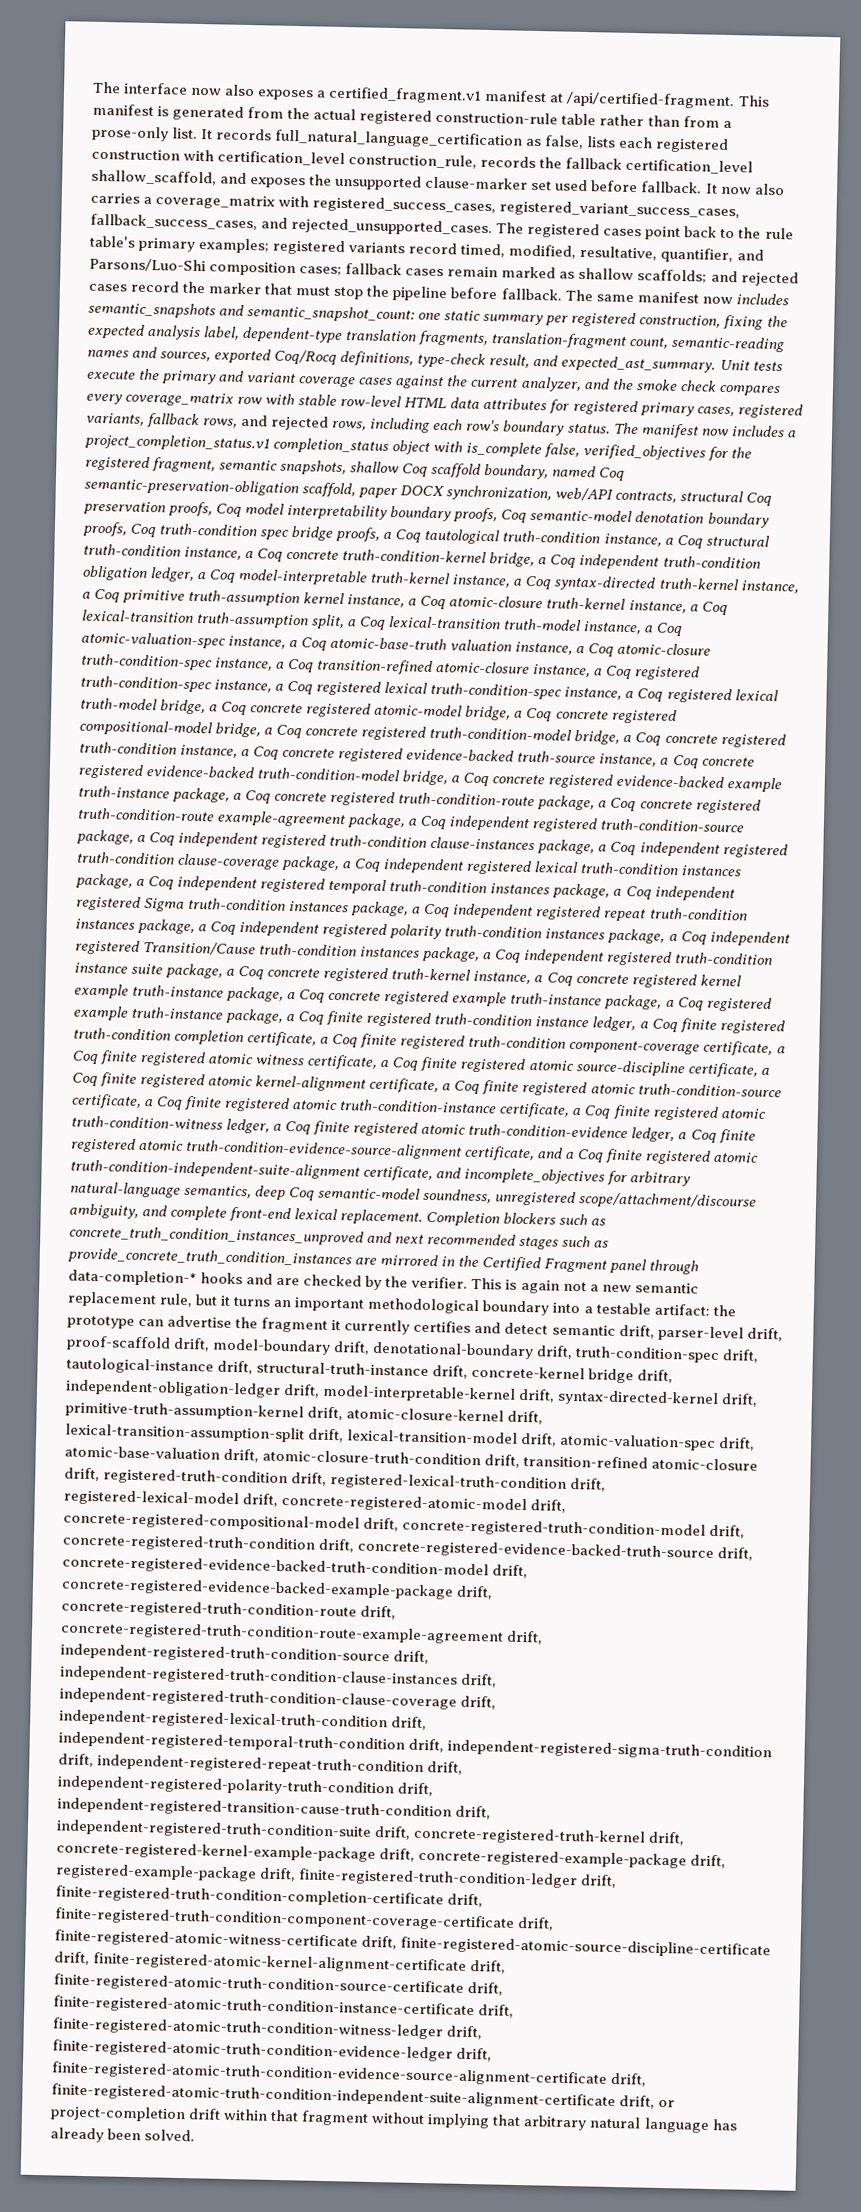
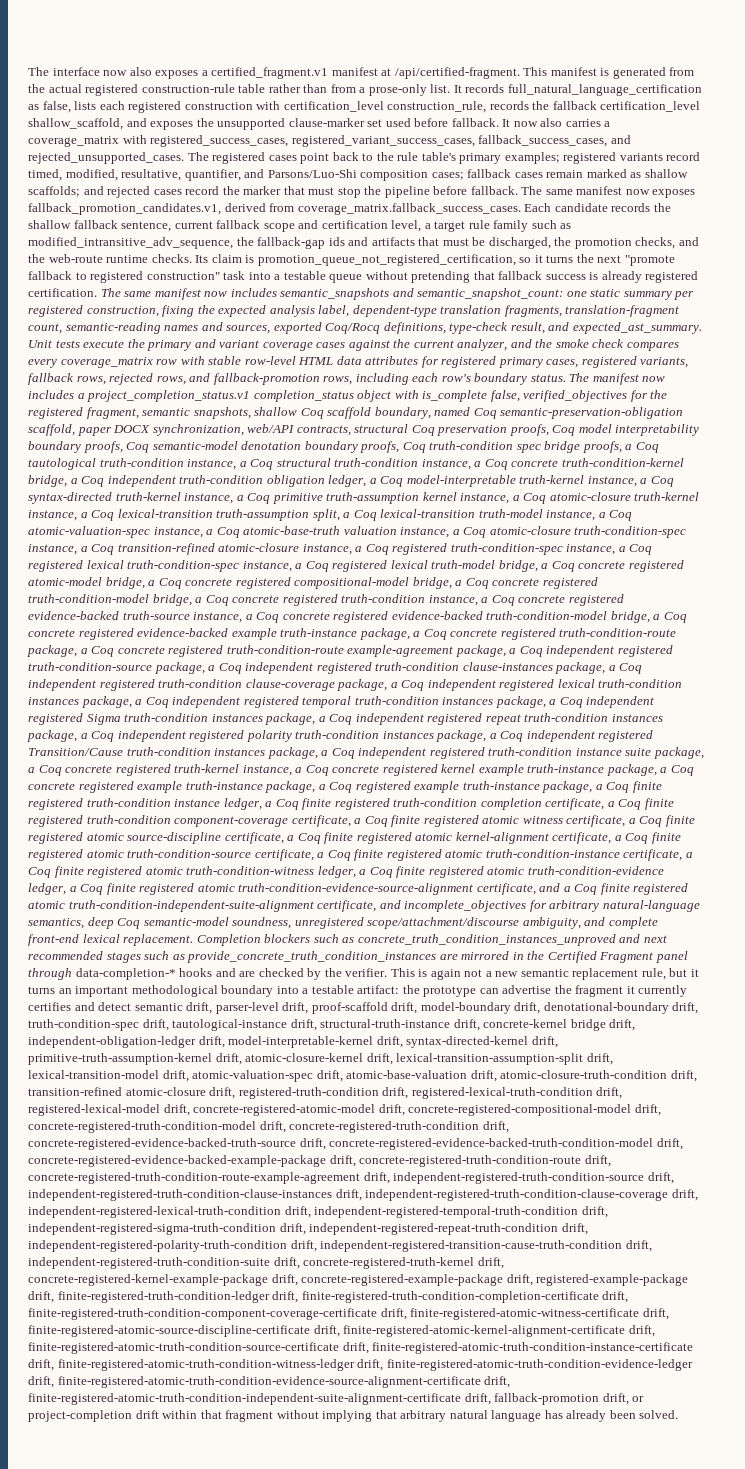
- The same manifest now includes semantic_snapshots and semantic_snapshot_count: one static summary per registered construction, fixing the expected analysis label, dependent-type translation fragments, translation-fragment count, semantic-reading names and sources, exported Coq/Rocq definitions, type-check result, and expected_ast_summary.
+ The same manifest now exposes fallback_promotion_candidates.v1, derived from coverage_matrix.fallback_success_cases. Each candidate records the shallow fallback sentence, current fallback scope and certification level, a target rule family such as modified_intransitive_adv_sequence, the fallback-gap ids and artifacts that must be discharged, the promotion checks, and the web-route runtime checks. Its claim is promotion_queue_not_registered_certification, so it turns the next "promote fallback to registered construction" task into a testable queue without pretending that fallback success is already registered certification. The same manifest now includes semantic_snapshots and semantic_snapshot_count: one static summary per registered construction, fixing the expected analysis label, dependent-type translation fragments, translation-fragment count, semantic-reading names and sources, exported Coq/Rocq definitions, type-check result, and expected_ast_summary.
- Unit tests execute the primary and variant coverage cases against the current analyzer, and the smoke check compares every coverage_matrix row with stable row-level HTML data attributes for registered primary cases, registered variants, fallback rows, and rejected rows, including each row's boundary status.
+ Unit tests execute the primary and variant coverage cases against the current analyzer, and the smoke check compares every coverage_matrix row with stable row-level HTML data attributes for registered primary cases, registered variants, fallback rows, rejected rows, and fallback-promotion rows, including each row's boundary status.
- the prototype can advertise the fragment it currently certifies and detect semantic drift, parser-level drift, proof-scaffold drift, model-boundary drift, denotational-boundary drift, truth-condition-spec drift, tautological-instance drift, structural-truth-instance drift, concrete-kernel bridge drift, independent-obligation-ledger drift, model-interpretable-kernel drift, syntax-directed-kernel drift, primitive-truth-assumption-kernel drift, atomic-closure-kernel drift, lexical-transition-assumption-split drift, lexical-transition-model drift, atomic-valuation-spec drift, atomic-base-valuation drift, atomic-closure-truth-condition drift, transition-refined atomic-closure drift, registered-truth-condition drift, registered-lexical-truth-condition drift, registered-lexical-model drift, concrete-registered-atomic-model drift, concrete-registered-compositional-model drift, concrete-registered-truth-condition-model drift, concrete-registered-truth-condition drift, concrete-registered-evidence-backed-truth-source drift, concrete-registered-evidence-backed-truth-condition-model drift, concrete-registered-evidence-backed-example-package drift, concrete-registered-truth-condition-route drift, concrete-registered-truth-condition-route-example-agreement drift, independent-registered-truth-condition-source drift, independent-registered-truth-condition-clause-instances drift, independent-registered-truth-condition-clause-coverage drift, independent-registered-lexical-truth-condition drift, independent-registered-temporal-truth-condition drift, independent-registered-sigma-truth-condition drift, independent-registered-repeat-truth-condition drift, independent-registered-polarity-truth-condition drift, independent-registered-transition-cause-truth-condition drift, independent-registered-truth-condition-suite drift, concrete-registered-truth-kernel drift, concrete-registered-kernel-example-package drift, concrete-registered-example-package drift, registered-example-package drift, finite-registered-truth-condition-ledger drift, finite-registered-truth-condition-completion-certificate drift, finite-registered-truth-condition-component-coverage-certificate drift, finite-registered-atomic-witness-certificate drift, finite-registered-atomic-source-discipline-certificate drift, finite-registered-atomic-kernel-alignment-certificate drift, finite-registered-atomic-truth-condition-source-certificate drift, finite-registered-atomic-truth-condition-instance-certificate drift, finite-registered-atomic-truth-condition-witness-ledger drift, finite-registered-atomic-truth-condition-evidence-ledger drift, finite-registered-atomic-truth-condition-evidence-source-alignment-certificate drift, finite-registered-atomic-truth-condition-independent-suite-alignment-certificate drift, or project-completion drift within that fragment without implying that arbitrary natural language has already been solved.
+ the prototype can advertise the fragment it currently certifies and detect semantic drift, parser-level drift, proof-scaffold drift, model-boundary drift, denotational-boundary drift, truth-condition-spec drift, tautological-instance drift, structural-truth-instance drift, concrete-kernel bridge drift, independent-obligation-ledger drift, model-interpretable-kernel drift, syntax-directed-kernel drift, primitive-truth-assumption-kernel drift, atomic-closure-kernel drift, lexical-transition-assumption-split drift, lexical-transition-model drift, atomic-valuation-spec drift, atomic-base-valuation drift, atomic-closure-truth-condition drift, transition-refined atomic-closure drift, registered-truth-condition drift, registered-lexical-truth-condition drift, registered-lexical-model drift, concrete-registered-atomic-model drift, concrete-registered-compositional-model drift, concrete-registered-truth-condition-model drift, concrete-registered-truth-condition drift, concrete-registered-evidence-backed-truth-source drift, concrete-registered-evidence-backed-truth-condition-model drift, concrete-registered-evidence-backed-example-package drift, concrete-registered-truth-condition-route drift, concrete-registered-truth-condition-route-example-agreement drift, independent-registered-truth-condition-source drift, independent-registered-truth-condition-clause-instances drift, independent-registered-truth-condition-clause-coverage drift, independent-registered-lexical-truth-condition drift, independent-registered-temporal-truth-condition drift, independent-registered-sigma-truth-condition drift, independent-registered-repeat-truth-condition drift, independent-registered-polarity-truth-condition drift, independent-registered-transition-cause-truth-condition drift, independent-registered-truth-condition-suite drift, concrete-registered-truth-kernel drift, concrete-registered-kernel-example-package drift, concrete-registered-example-package drift, registered-example-package drift, finite-registered-truth-condition-ledger drift, finite-registered-truth-condition-completion-certificate drift, finite-registered-truth-condition-component-coverage-certificate drift, finite-registered-atomic-witness-certificate drift, finite-registered-atomic-source-discipline-certificate drift, finite-registered-atomic-kernel-alignment-certificate drift, finite-registered-atomic-truth-condition-source-certificate drift, finite-registered-atomic-truth-condition-instance-certificate drift, finite-registered-atomic-truth-condition-witness-ledger drift, finite-registered-atomic-truth-condition-evidence-ledger drift, finite-registered-atomic-truth-condition-evidence-source-alignment-certificate drift, finite-registered-atomic-truth-condition-independent-suite-alignment-certificate drift, fallback-promotion drift, or project-completion drift within that fragment without implying that arbitrary natural language has already been solved.

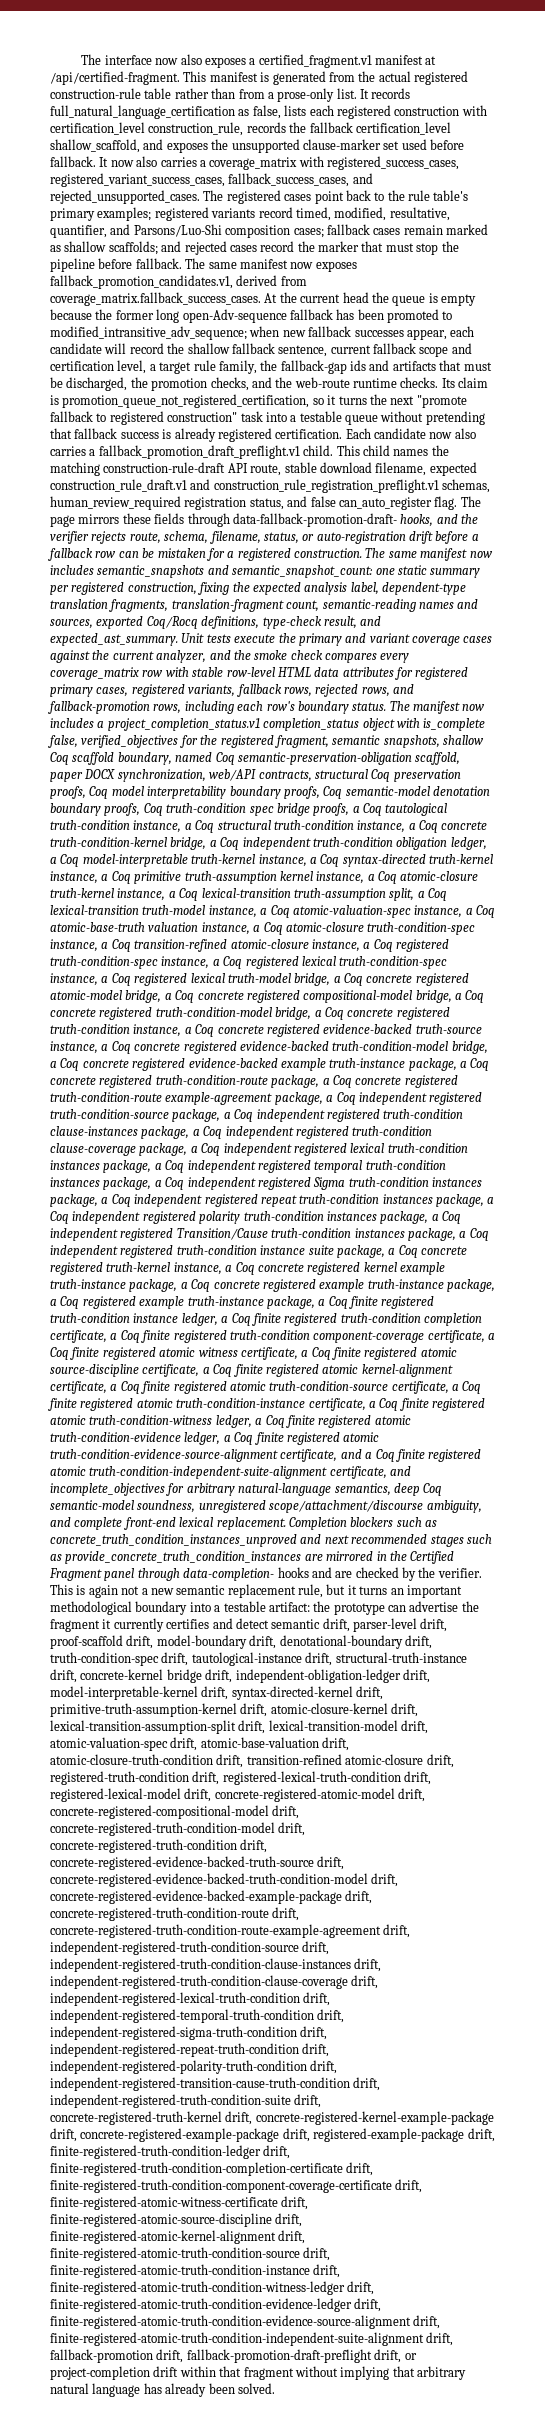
- The same manifest now exposes fallback_promotion_candidates.v1, derived from coverage_matrix.fallback_success_cases. Each candidate records the shallow fallback sentence, current fallback scope and certification level, a target rule family such as modified_intransitive_adv_sequence, the fallback-gap ids and artifacts that must be discharged, the promotion checks, and the web-route runtime checks.
+ The same manifest now exposes fallback_promotion_candidates.v1, derived from coverage_matrix.fallback_success_cases. At the current head the queue is empty because the former long open-Adv-sequence fallback has been promoted to modified_intransitive_adv_sequence; when new fallback successes appear, each candidate will record the shallow fallback sentence, current fallback scope and certification level, a target rule family, the fallback-gap ids and artifacts that must be discharged, the promotion checks, and the web-route runtime checks.
+ Each candidate now also carries a fallback_promotion_draft_preflight.v1 child. This child names the matching construction-rule-draft API route, stable download filename, expected construction_rule_draft.v1 and construction_rule_registration_preflight.v1 schemas, human_review_required registration status, and false can_auto_register flag. The page mirrors these fields through data-fallback-promotion-draft- hooks, and the verifier rejects route, schema, filename, status, or auto-registration drift before a fallback row can be mistaken for a registered construction.
- Completion blockers such as concrete_truth_condition_instances_unproved and next recommended stages such as provide_concrete_truth_condition_instances are mirrored in the Certified Fragment panel through data-completion-* hooks and are checked by the verifier.
+ Completion blockers such as concrete_truth_condition_instances_unproved and next recommended stages such as provide_concrete_truth_condition_instances are mirrored in the Certified Fragment panel through data-completion- hooks and are checked by the verifier.
- the prototype can advertise the fragment it currently certifies and detect semantic drift, parser-level drift, proof-scaffold drift, model-boundary drift, denotational-boundary drift, truth-condition-spec drift, tautological-instance drift, structural-truth-instance drift, concrete-kernel bridge drift, independent-obligation-ledger drift, model-interpretable-kernel drift, syntax-directed-kernel drift, primitive-truth-assumption-kernel drift, atomic-closure-kernel drift, lexical-transition-assumption-split drift, lexical-transition-model drift, atomic-valuation-spec drift, atomic-base-valuation drift, atomic-closure-truth-condition drift, transition-refined atomic-closure drift, registered-truth-condition drift, registered-lexical-truth-condition drift, registered-lexical-model drift, concrete-registered-atomic-model drift, concrete-registered-compositional-model drift, concrete-registered-truth-condition-model drift, concrete-registered-truth-condition drift, concrete-registered-evidence-backed-truth-source drift, concrete-registered-evidence-backed-truth-condition-model drift, concrete-registered-evidence-backed-example-package drift, concrete-registered-truth-condition-route drift, concrete-registered-truth-condition-route-example-agreement drift, independent-registered-truth-condition-source drift, independent-registered-truth-condition-clause-instances drift, independent-registered-truth-condition-clause-coverage drift, independent-registered-lexical-truth-condition drift, independent-registered-temporal-truth-condition drift, independent-registered-sigma-truth-condition drift, independent-registered-repeat-truth-condition drift, independent-registered-polarity-truth-condition drift, independent-registered-transition-cause-truth-condition drift, independent-registered-truth-condition-suite drift, concrete-registered-truth-kernel drift, concrete-registered-kernel-example-package drift, concrete-registered-example-package drift, registered-example-package drift, finite-registered-truth-condition-ledger drift, finite-registered-truth-condition-completion-certificate drift, finite-registered-truth-condition-component-coverage-certificate drift, finite-registered-atomic-witness-certificate drift, finite-registered-atomic-source-discipline-certificate drift, finite-registered-atomic-kernel-alignment-certificate drift, finite-registered-atomic-truth-condition-source-certificate drift, finite-registered-atomic-truth-condition-instance-certificate drift, finite-registered-atomic-truth-condition-witness-ledger drift, finite-registered-atomic-truth-condition-evidence-ledger drift, finite-registered-atomic-truth-condition-evidence-source-alignment-certificate drift, finite-registered-atomic-truth-condition-independent-suite-alignment-certificate drift, fallback-promotion drift, or project-completion drift within that fragment without implying that arbitrary natural language has already been solved.
+ the prototype can advertise the fragment it currently certifies and detect semantic drift, parser-level drift, proof-scaffold drift, model-boundary drift, denotational-boundary drift, truth-condition-spec drift, tautological-instance drift, structural-truth-instance drift, concrete-kernel bridge drift, independent-obligation-ledger drift, model-interpretable-kernel drift, syntax-directed-kernel drift, primitive-truth-assumption-kernel drift, atomic-closure-kernel drift, lexical-transition-assumption-split drift, lexical-transition-model drift, atomic-valuation-spec drift, atomic-base-valuation drift, atomic-closure-truth-condition drift, transition-refined atomic-closure drift, registered-truth-condition drift, registered-lexical-truth-condition drift, registered-lexical-model drift, concrete-registered-atomic-model drift, concrete-registered-compositional-model drift, concrete-registered-truth-condition-model drift, concrete-registered-truth-condition drift, concrete-registered-evidence-backed-truth-source drift, concrete-registered-evidence-backed-truth-condition-model drift, concrete-registered-evidence-backed-example-package drift, concrete-registered-truth-condition-route drift, concrete-registered-truth-condition-route-example-agreement drift, independent-registered-truth-condition-source drift, independent-registered-truth-condition-clause-instances drift, independent-registered-truth-condition-clause-coverage drift, independent-registered-lexical-truth-condition drift, independent-registered-temporal-truth-condition drift, independent-registered-sigma-truth-condition drift, independent-registered-repeat-truth-condition drift, independent-registered-polarity-truth-condition drift, independent-registered-transition-cause-truth-condition drift, independent-registered-truth-condition-suite drift, concrete-registered-truth-kernel drift, concrete-registered-kernel-example-package drift, concrete-registered-example-package drift, registered-example-package drift, finite-registered-truth-condition-ledger drift, finite-registered-truth-condition-completion-certificate drift, finite-registered-truth-condition-component-coverage-certificate drift, finite-registered-atomic-witness-certificate drift, finite-registered-atomic-source-discipline drift, finite-registered-atomic-kernel-alignment drift, finite-registered-atomic-truth-condition-source drift, finite-registered-atomic-truth-condition-instance drift, finite-registered-atomic-truth-condition-witness-ledger drift, finite-registered-atomic-truth-condition-evidence-ledger drift, finite-registered-atomic-truth-condition-evidence-source-alignment drift, finite-registered-atomic-truth-condition-independent-suite-alignment drift, fallback-promotion drift, fallback-promotion-draft-preflight drift, or project-completion drift within that fragment without implying that arbitrary natural language has already been solved.

